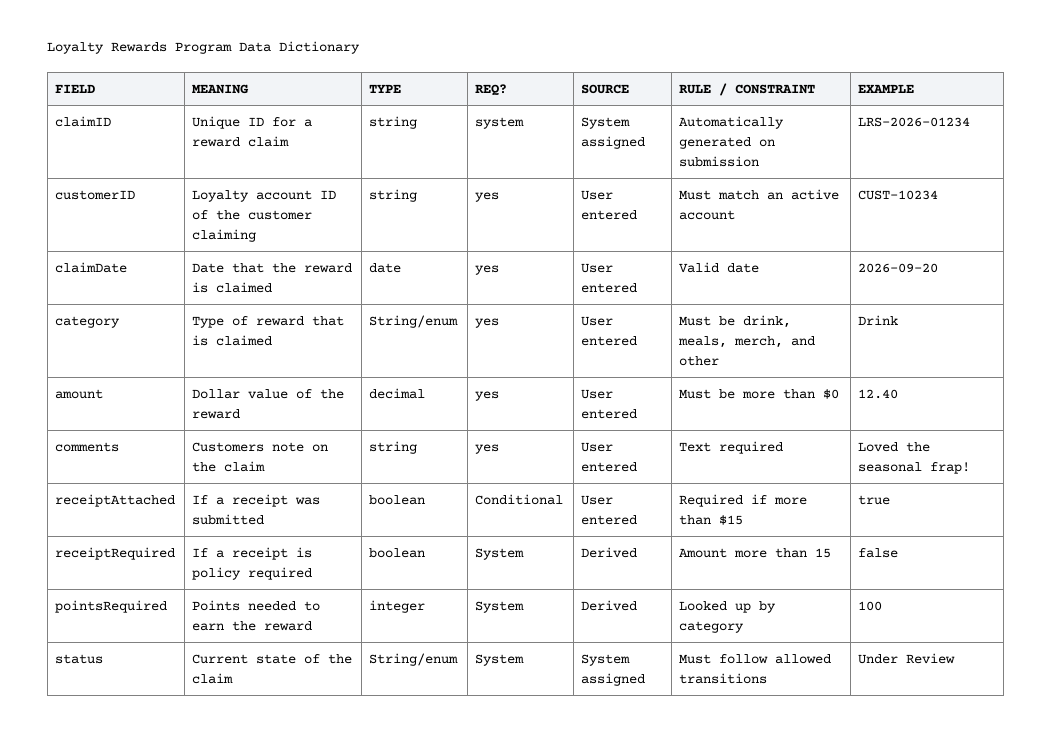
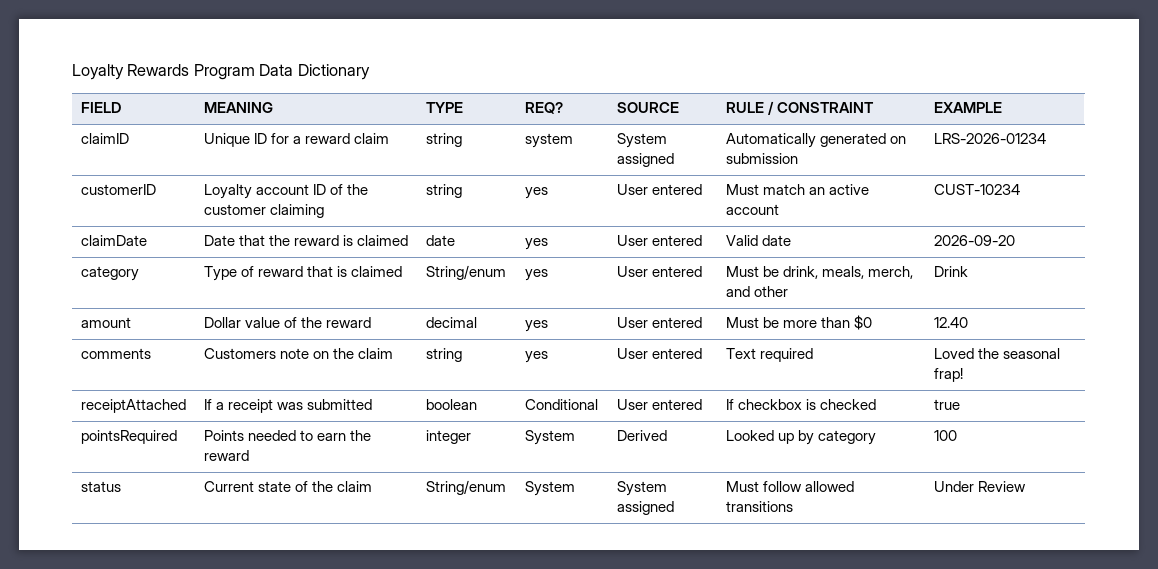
- receiptAttached | If a receipt was submitted | boolean | Conditional | User entered | Required if more than $15 | true
- receiptRequired | If a receipt is policy required | boolean | System | Derived | Amount more than 15 | false
+ receiptAttached | If a receipt was submitted | boolean | Conditional | User entered | If checkbox is checked | true

